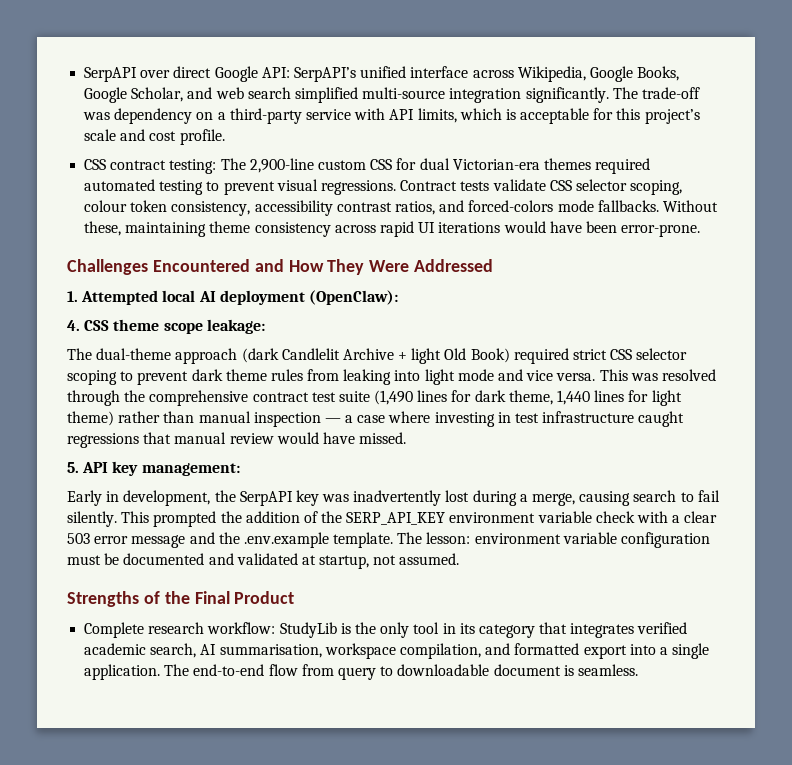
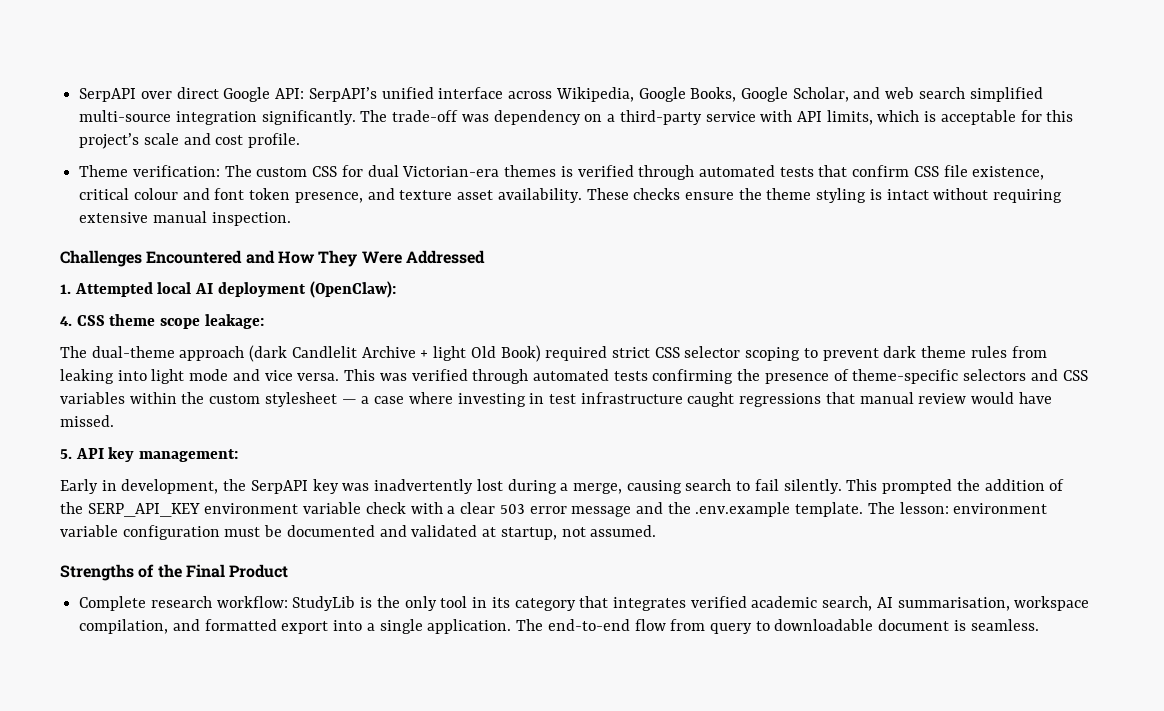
- CSS contract testing: The 2,900-line custom CSS for dual Victorian-era themes required automated testing to prevent visual regressions. Contract tests validate CSS selector scoping, colour token consistency, accessibility contrast ratios, and forced-colors mode fallbacks. Without these, maintaining theme consistency across rapid UI iterations would have been error-prone.
+ Theme verification: The custom CSS for dual Victorian-era themes is verified through automated tests that confirm CSS file existence, critical colour and font token presence, and texture asset availability. These checks ensure the theme styling is intact without requiring extensive manual inspection.
- This was resolved through the comprehensive contract test suite (1,490 lines for dark theme, 1,440 lines for light theme) rather than manual inspection — a case where investing in test infrastructure caught regressions that manual review would have missed.
+ This was verified through automated tests confirming the presence of theme-specific selectors and CSS variables within the custom stylesheet — a case where investing in test infrastructure caught regressions that manual review would have missed.

